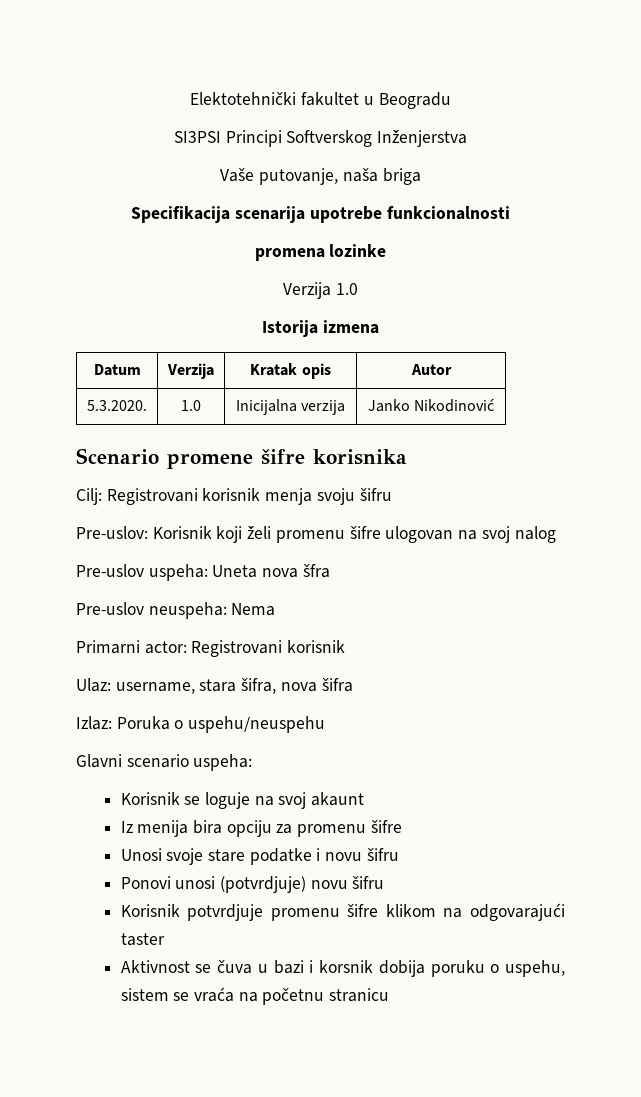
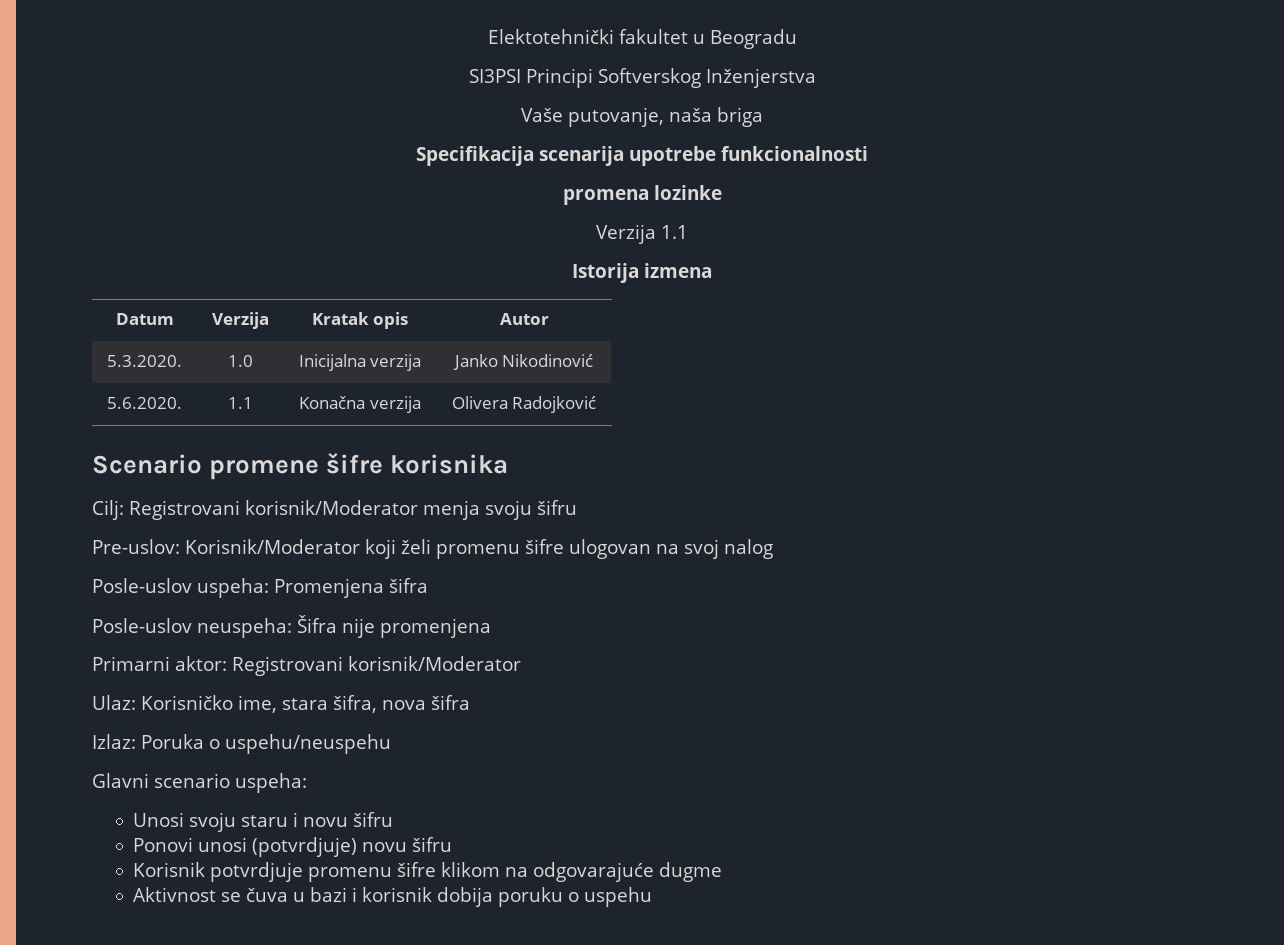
- Verzija 1.0
+ Verzija 1.1
+ 5.6.2020. | 1.1 | Konačna verzija | Olivera Radojković
- Cilj: Registrovani korisnik menja svoju šifru
+ Cilj: Registrovani korisnik/Moderator menja svoju šifru
- Pre-uslov: Korisnik koji želi promenu šifre ulogovan na svoj nalog
+ Pre-uslov: Korisnik/Moderator koji želi promenu šifre ulogovan na svoj nalog
- Pre-uslov uspeha: Uneta nova šfra
- Pre-uslov neuspeha: Nema
- Primarni actor: Registrovani korisnik
+ Posle-uslov uspeha: Promenjena šifra
+ Posle-uslov neuspeha: Šifra nije promenjena
+ Primarni aktor: Registrovani korisnik/Moderator
- Ulaz: username, stara šifra, nova šifra
+ Ulaz: Korisničko ime, stara šifra, nova šifra
- Korisnik se loguje na svoj akaunt
- Iz menija bira opciju za promenu šifre
- Unosi svoje stare podatke i novu šifru
+ Unosi svoju staru i novu šifru
- Korisnik potvrdjuje promenu šifre klikom na odgovarajući taster
+ Korisnik potvrdjuje promenu šifre klikom na odgovarajuće dugme
- Aktivnost se čuva u bazi i korsnik dobija poruku o uspehu, sistem se vraća na početnu stranicu
+ Aktivnost se čuva u bazi i korisnik dobija poruku o uspehu

